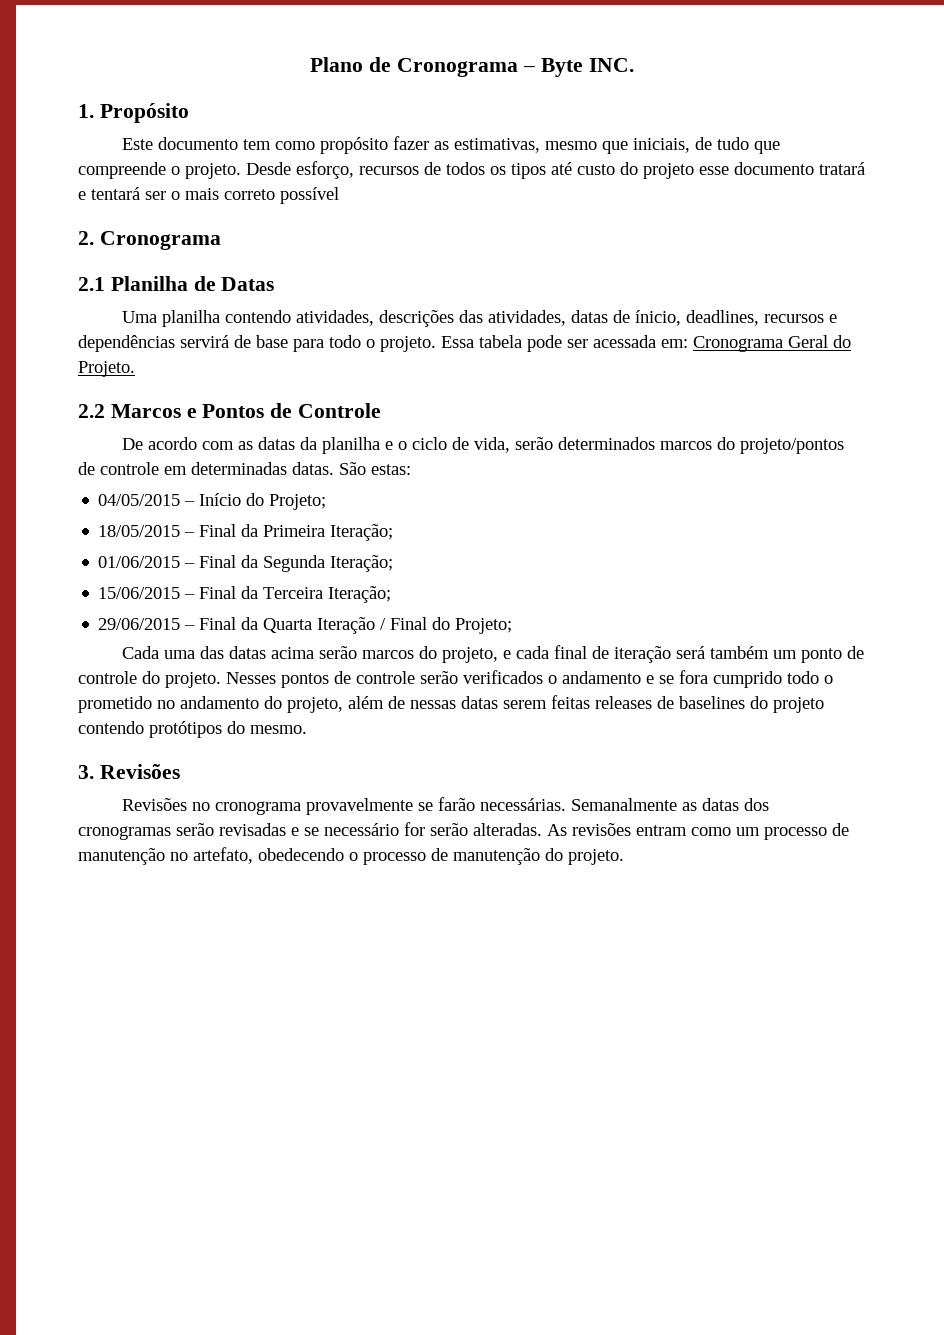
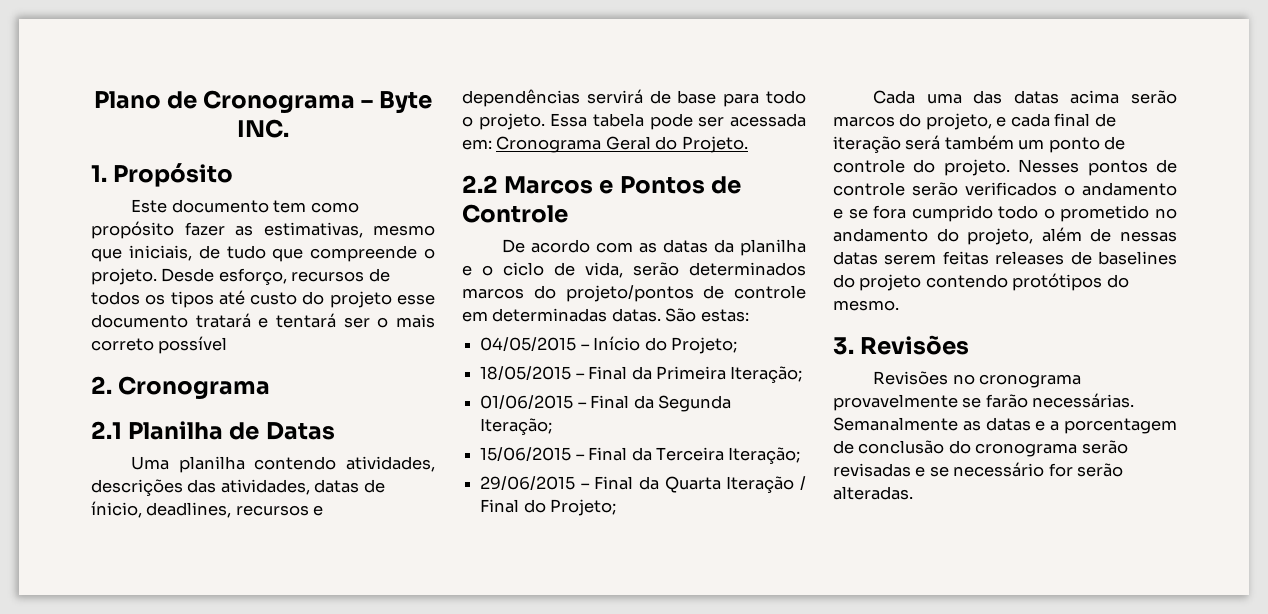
- Semanalmente as datas dos cronogramas serão revisadas e se necessário for serão alteradas. As revisões entram como um processo de manutenção no artefato, obedecendo o processo de manutenção do projeto.
+ Semanalmente as datas e a porcentagem de conclusão do cronograma serão revisadas e se necessário for serão alteradas.

